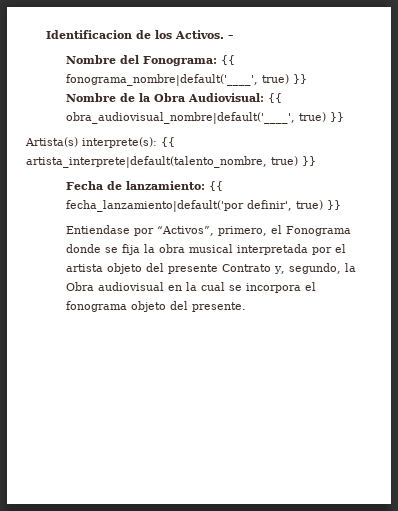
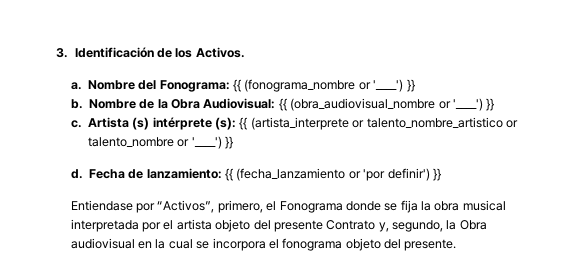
- Identificacion de los Activos. –
- Nombre del Fonograma: {{ fonograma_nombre|default('____', true) }}
- Nombre de la Obra Audiovisual: {{ obra_audiovisual_nombre|default('____', true) }}
- Artista(s) interprete(s): {{ artista_interprete|default(talento_nombre, true) }}
- Fecha de lanzamiento: {{ fecha_lanzamiento|default('por definir', true) }}
+ 3. Identificación de los Activos.
+ a. Nombre del Fonograma: {{ (fonograma_nombre or '____') }}
+ b. Nombre de la Obra Audiovisual: {{ (obra_audiovisual_nombre or '____') }}
+ c. Artista (s) intérprete (s): {{ (artista_interprete or talento_nombre_artistico or talento_nombre or '____') }}
+ d. Fecha de lanzamiento: {{ (fecha_lanzamiento or 'por definir') }}

